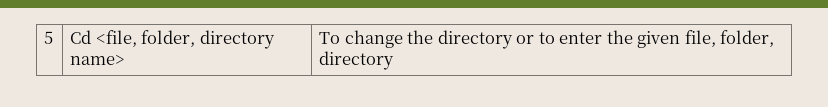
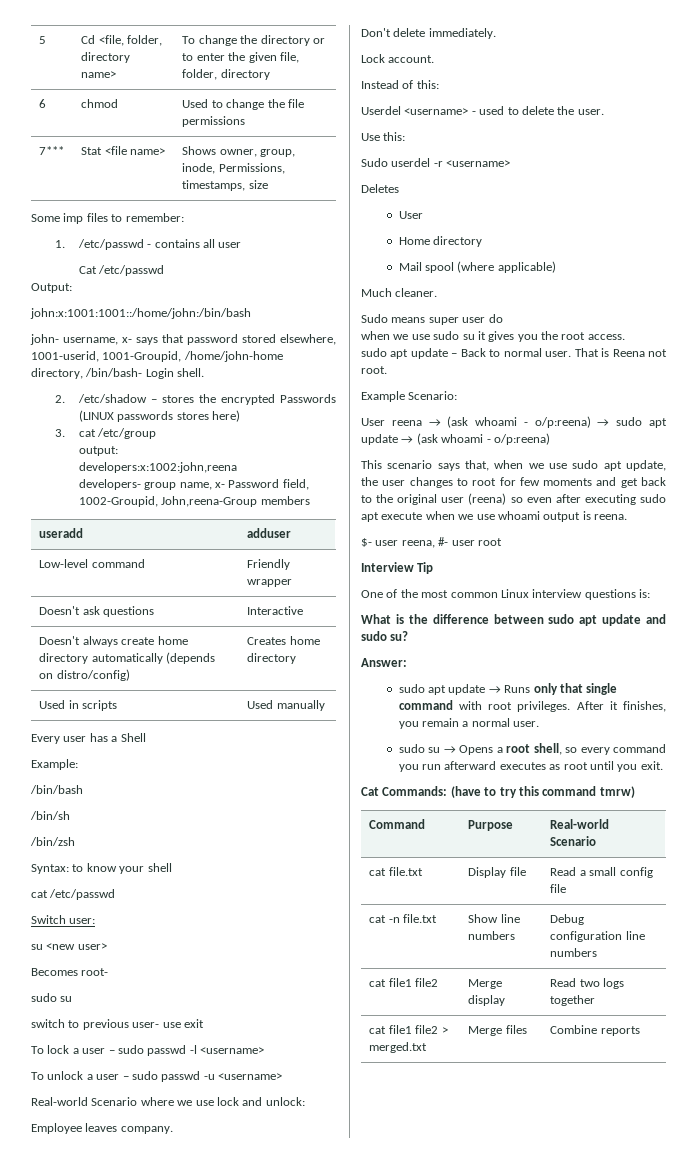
+ 6 | chmod | Used to change the file permissions
+ 7*** | Stat <file name> | Shows owner, group, inode, Permissions, timestamps, size
+ Some imp files to remember:
+ 1. /etc/passwd - contains all user
+ Cat /etc/passwd
+ Output:
+ john:x:1001:1001::/home/john:/bin/bash
+ john- username, x- says that password stored elsewhere, 1001-userid, 1001-Groupid, /home/john-home directory, /bin/bash- Login shell.
+ 2. /etc/shadow – stores the encrypted Passwords (LINUX passwords stores here)
+ 3. cat /etc/group
+ output:
+ developers:x:1002:john,reena
+ developers- group name, x- Password field, 1002-Groupid, John,reena-Group members
+ useradd | adduser
+ Low-level command | Friendly wrapper
+ Doesn't ask questions | Interactive
+ Doesn't always create home directory automatically (depends on distro/config) | Creates home directory
+ Used in scripts | Used manually
+ Every user has a Shell
+ Example:
+ /bin/bash
+ /bin/sh
+ /bin/zsh
+ Syntax: to know your shell
+ cat /etc/passwd
+ Switch user:
+ su <new user>
+ Becomes root-
+ sudo su
+ switch to previous user- use exit
+ To lock a user – sudo passwd -l <username>
+ To unlock a user – sudo passwd -u <username>
+ Real-world Scenario where we use lock and unlock:
+ Employee leaves company.
+ Don't delete immediately.
+ Lock account.
+ Instead of this:
+ Userdel <username> - used to delete the user.
+ Use this:
+ Sudo userdel -r <username>
+ Deletes
+ User
+ Home directory
+ Mail spool (where applicable)
+ Much cleaner.
+ Sudo means super user do
+ when we use sudo su it gives you the root access.
+ sudo apt update – Back to normal user. That is Reena not root.
+ Example Scenario:
+ User reena → (ask whoami - o/p:reena) → sudo apt update → (ask whoami - o/p:reena)
+ This scenario says that, when we use sudo apt update, the user changes to root for few moments and get back to the original user (reena) so even after executing sudo apt execute when we use whoami output is reena.
+ $- user reena, #- user root
+ Interview Tip
+ One of the most common Linux interview questions is:
+ What is the difference between sudo apt update and sudo su?
+ Answer:
+ sudo apt update → Runs only that single command with root privileges. After it finishes, you remain a normal user.
+ sudo su → Opens a root shell, so every command you run afterward executes as root until you exit.
+ Cat Commands: (have to try this command tmrw)
+ Command | Purpose | Real-world Scenario
+ cat file.txt | Display file | Read a small config file
+ cat -n file.txt | Show line numbers | Debug configuration line numbers
+ cat file1 file2 | Merge display | Read two logs together
+ cat file1 file2 > merged.txt | Merge files | Combine reports

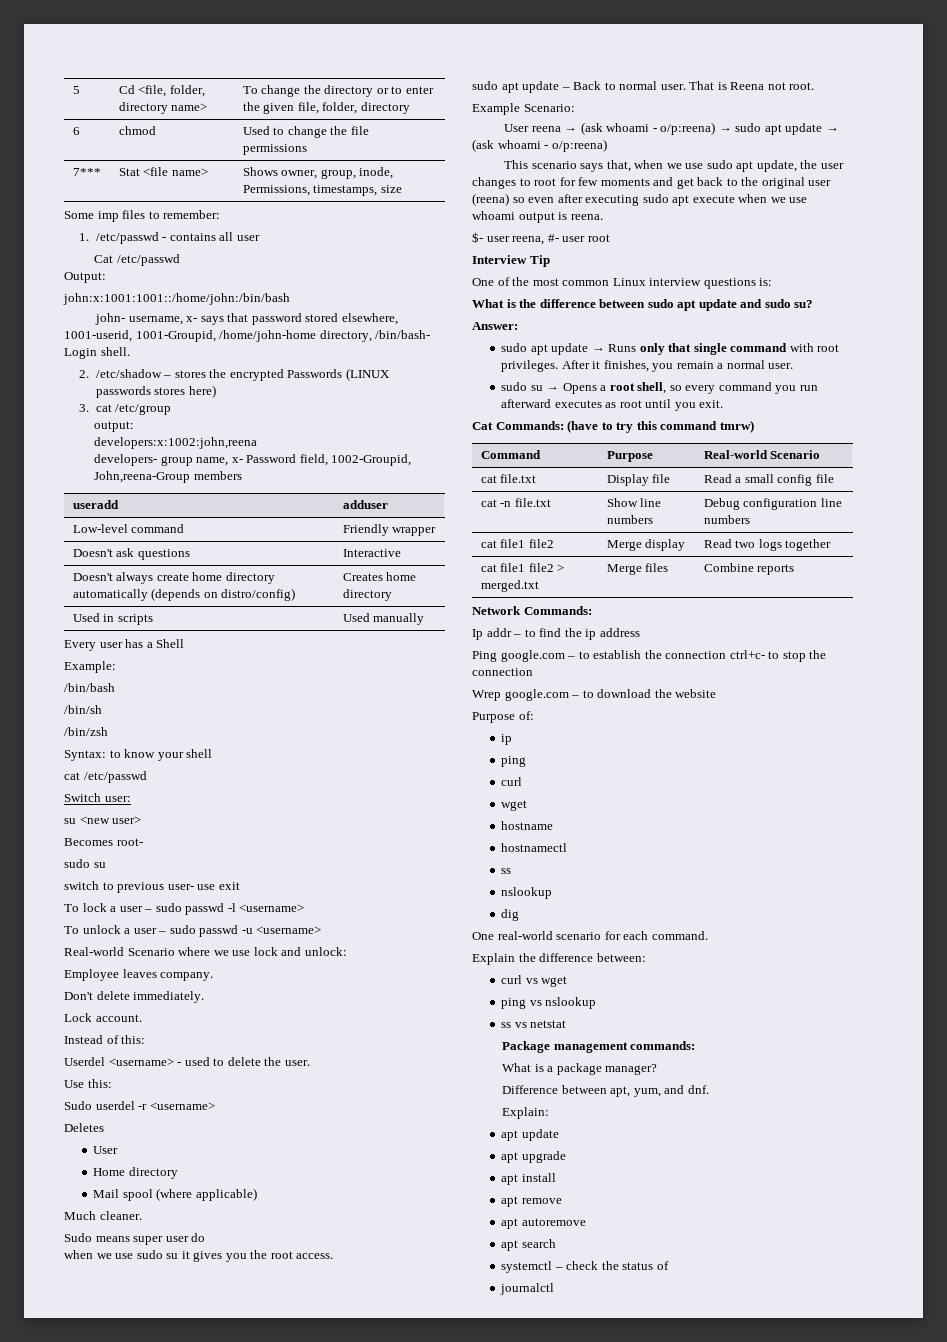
+ Network Commands:
+ Ip addr – to find the ip address
+ Ping google.com – to establish the connection ctrl+c- to stop the connection
+ Wrep google.com – to download the website
+ Purpose of:
+ ip
+ ping
+ curl
+ wget
+ hostname
+ hostnamectl
+ ss
+ nslookup
+ dig
+ One real-world scenario for each command.
+ Explain the difference between:
+ curl vs wget
+ ping vs nslookup
+ ss vs netstat
+ Package management commands:
+ What is a package manager?
+ Difference between apt, yum, and dnf.
+ Explain:
+ apt update
+ apt upgrade
+ apt install
+ apt remove
+ apt autoremove
+ apt search
+ systemctl – check the status of
+ journalctl

